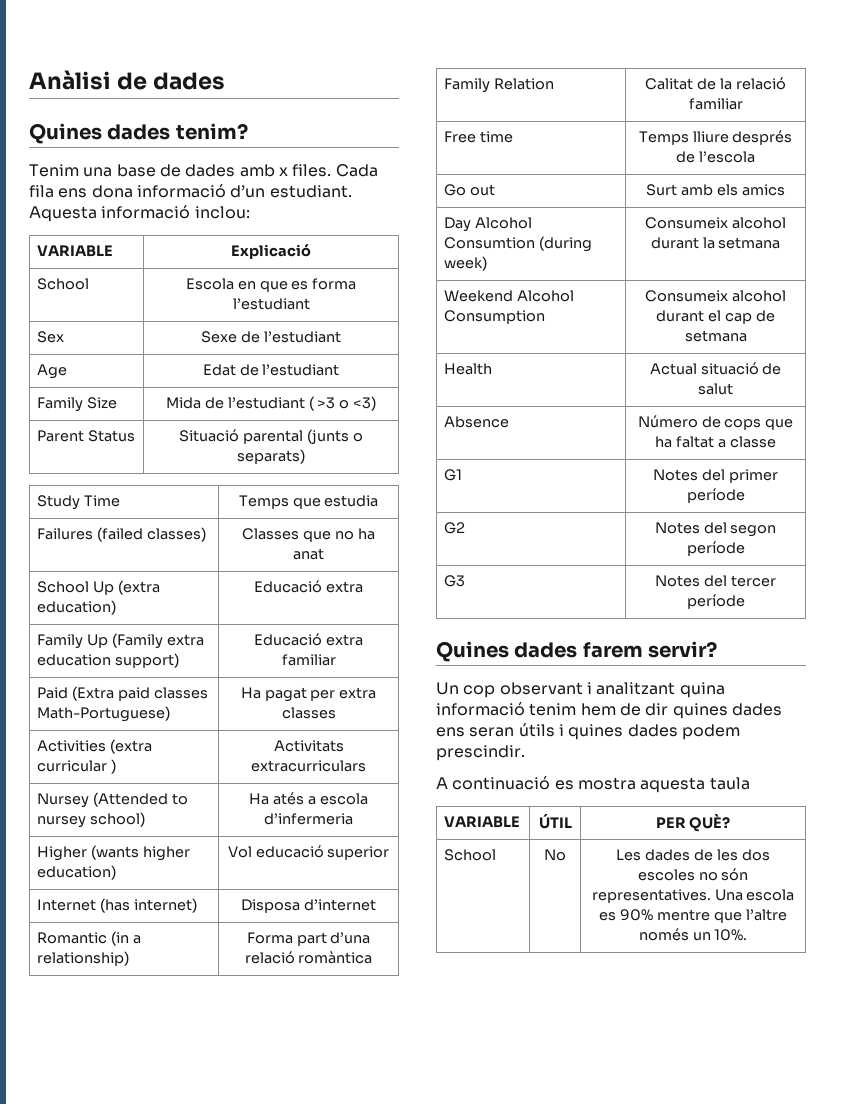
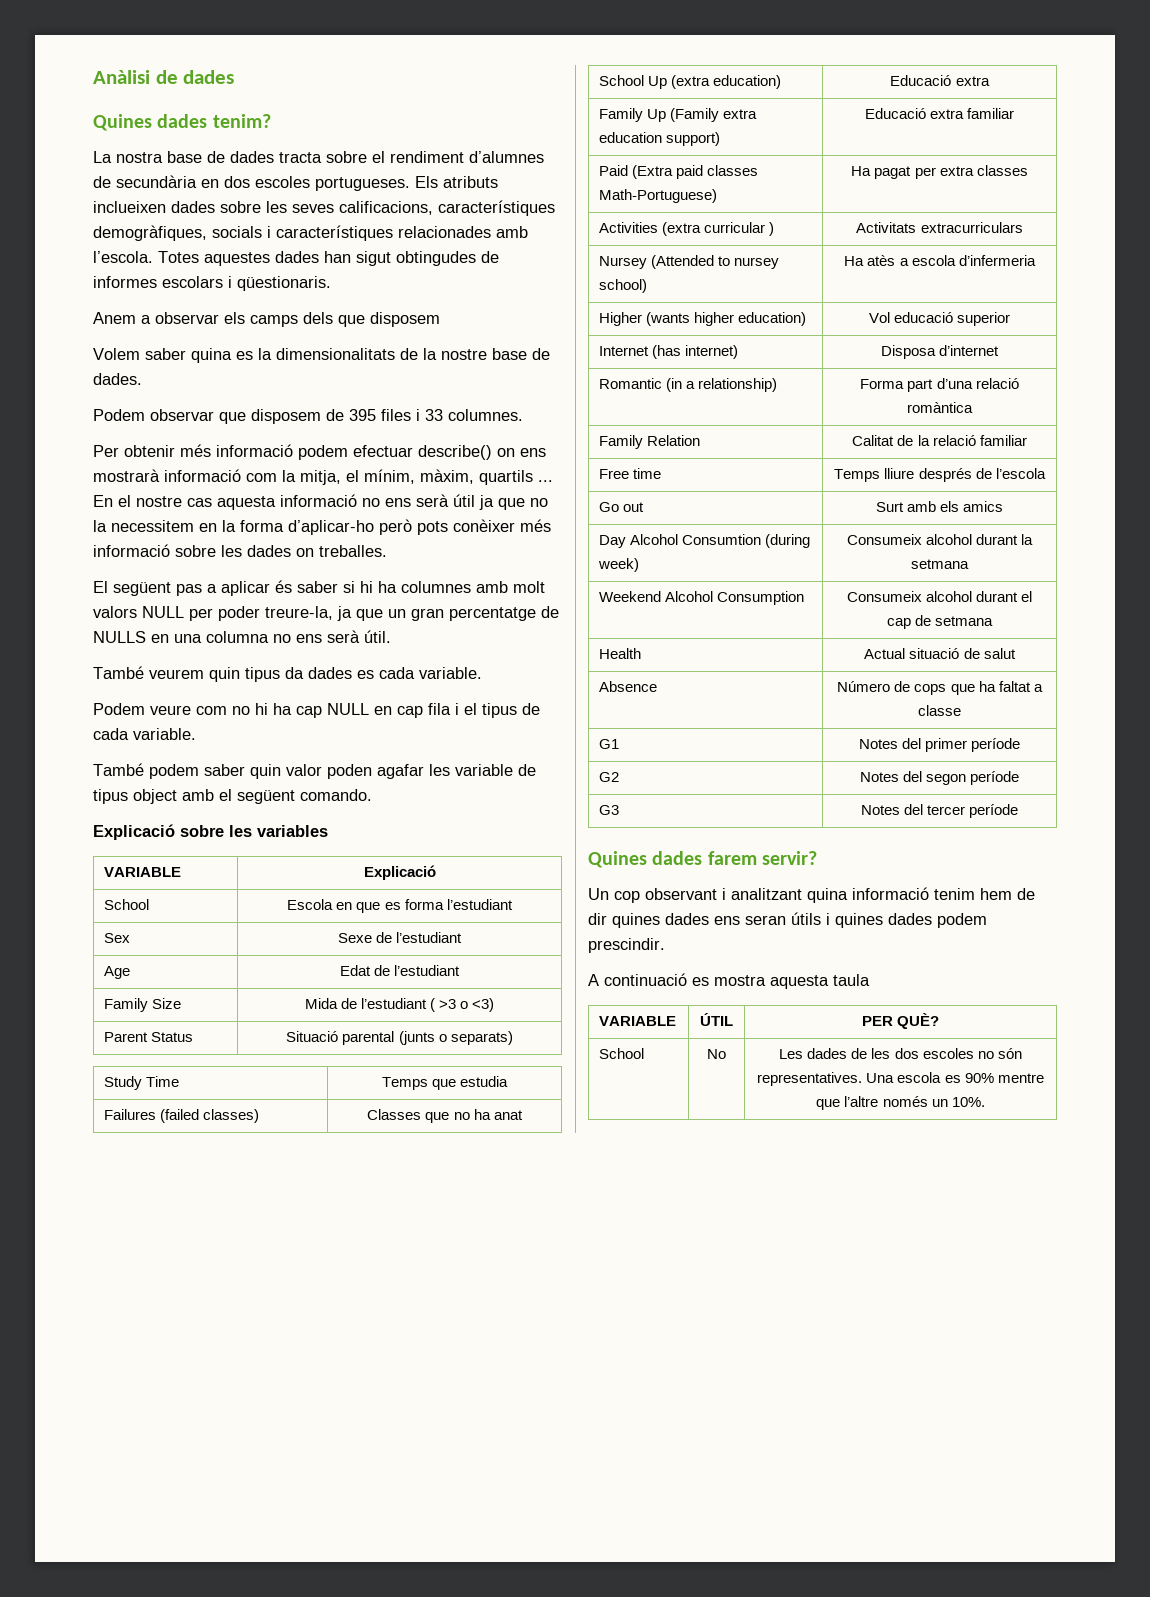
- Tenim una base de dades amb x files. Cada fila ens dona informació d’un estudiant. Aquesta informació inclou:
+ La nostra base de dades tracta sobre el rendiment d’alumnes de secundària en dos escoles portugueses. Els atributs inclueixen dades sobre les seves calificacions, característiques demogràfiques, socials i característiques relacionades amb l’escola. Totes aquestes dades han sigut obtingudes de informes escolars i qüestionaris.
+ Anem a observar els camps dels que disposem
+ Volem saber quina es la dimensionalitats de la nostre base de dades.
+ Podem observar que disposem de 395 files i 33 columnes.
+ Per obtenir més informació podem efectuar describe() on ens mostrarà informació com la mitja, el mínim, màxim, quartils ... En el nostre cas aquesta informació no ens serà útil ja que no la necessitem en la forma d’aplicar-ho però pots conèixer més informació sobre les dades on treballes.
+ El següent pas a aplicar és saber si hi ha columnes amb molt valors NULL per poder treure-la, ja que un gran percentatge de NULLS en una columna no ens serà útil.
+ També veurem quin tipus da dades es cada variable.
+ Podem veure com no hi ha cap NULL en cap fila i el tipus de cada variable.
+ També podem saber quin valor poden agafar les variable de tipus object amb el següent comando.
+ Explicació sobre les variables
- Nursey (Attended to nursey school) | Ha atés a escola d’infermeria
+ Nursey (Attended to nursey school) | Ha atès a escola d’infermeria

